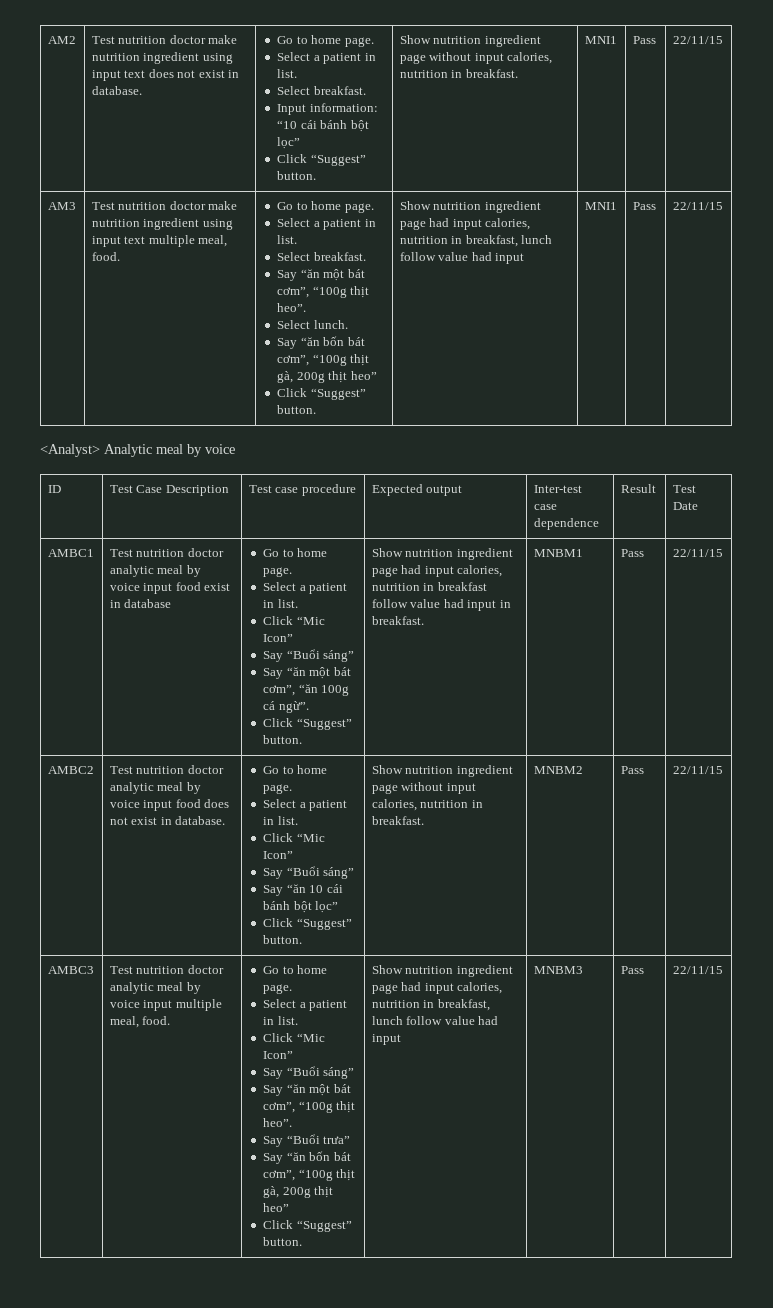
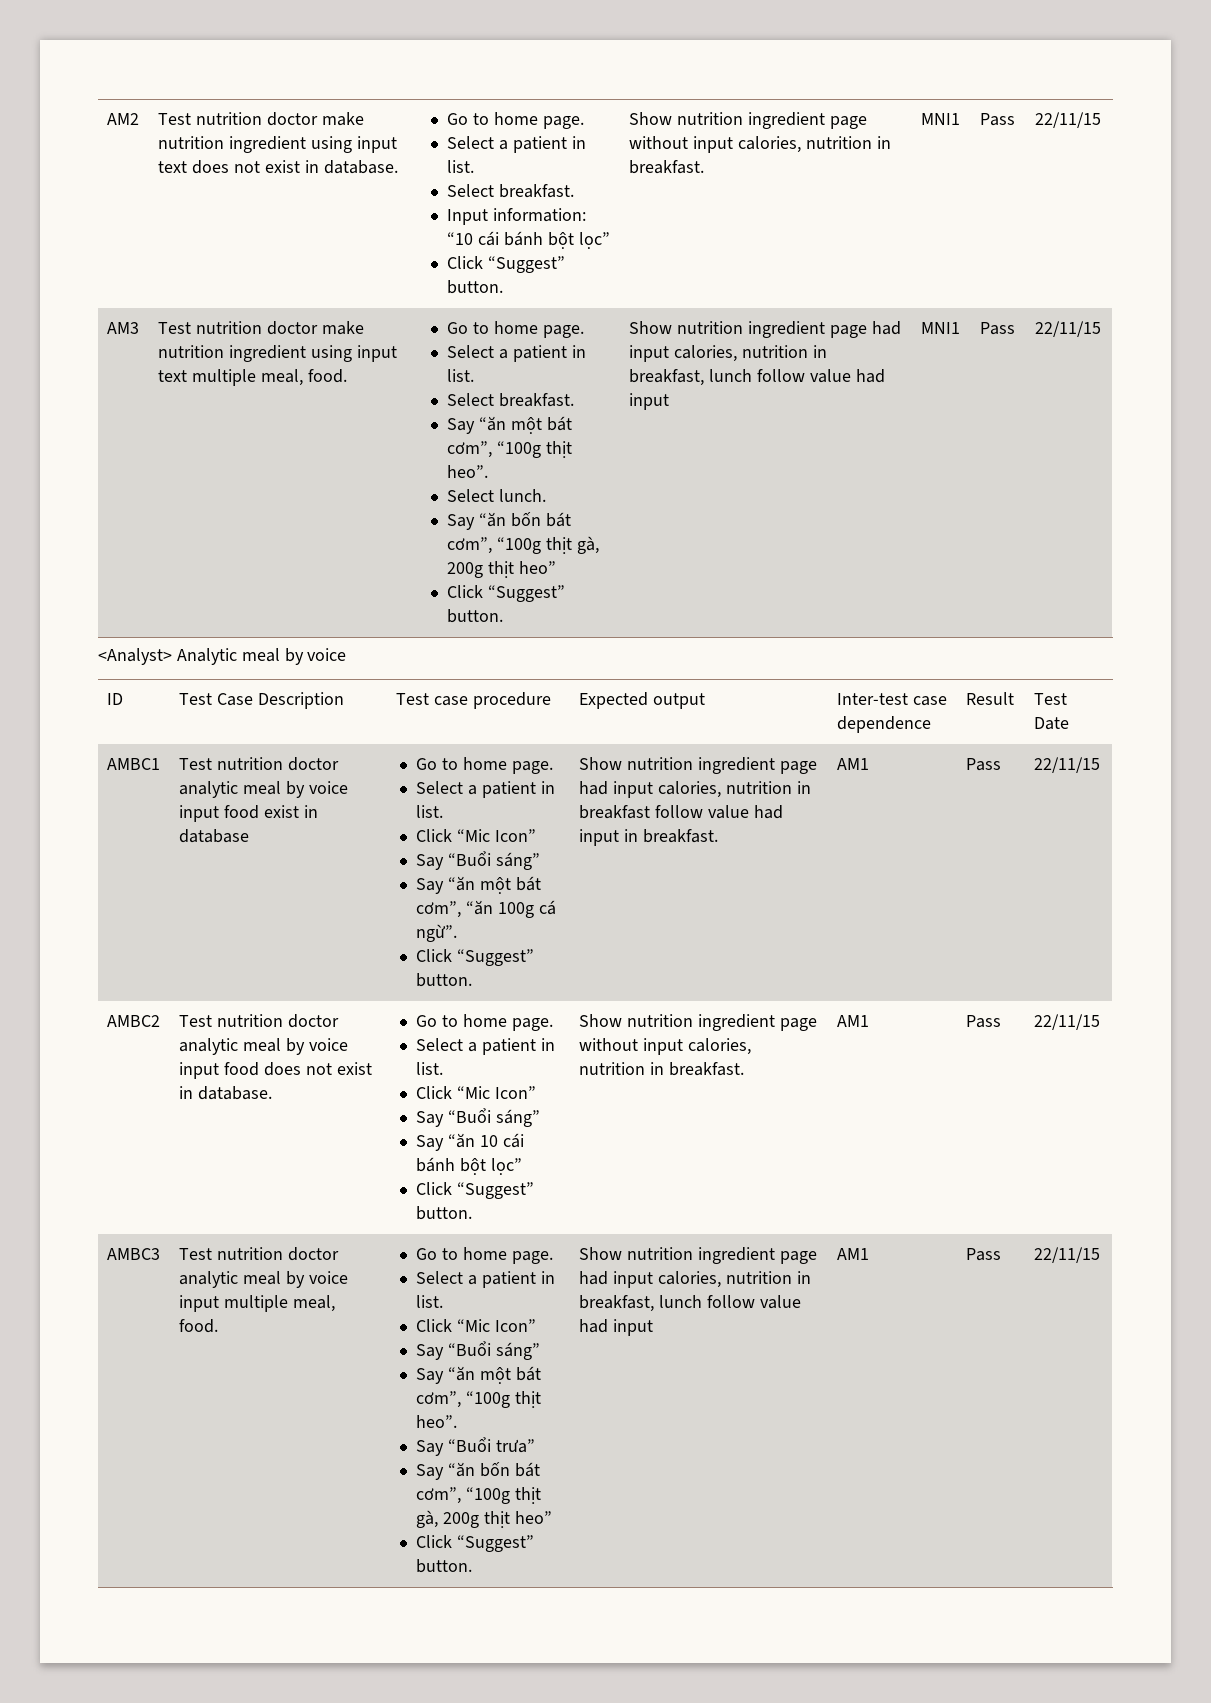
- Show nutrition ingredient page had input calories, nutrition in breakfast follow value had input in breakfast. | MNBM1
+ Show nutrition ingredient page had input calories, nutrition in breakfast follow value had input in breakfast. | AM1
- Show nutrition ingredient page without input calories, nutrition in breakfast. | MNBM2
+ Show nutrition ingredient page without input calories, nutrition in breakfast. | AM1
- Show nutrition ingredient page had input calories, nutrition in breakfast, lunch follow value had input | MNBM3
+ Show nutrition ingredient page had input calories, nutrition in breakfast, lunch follow value had input | AM1

